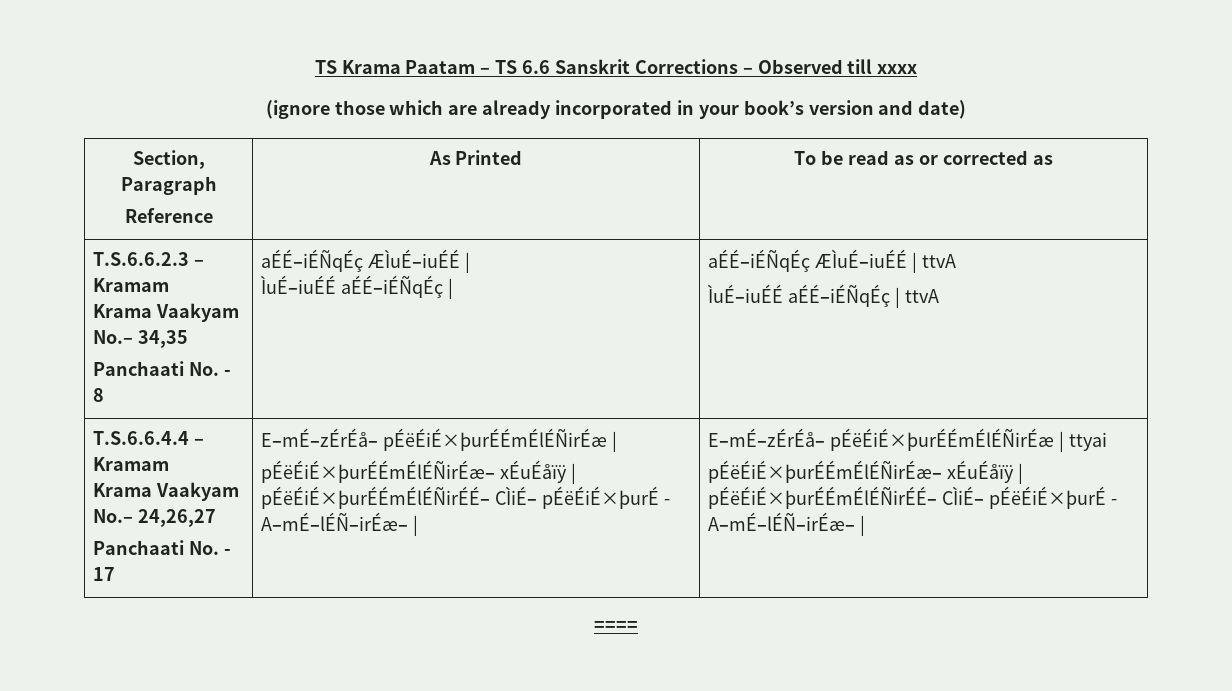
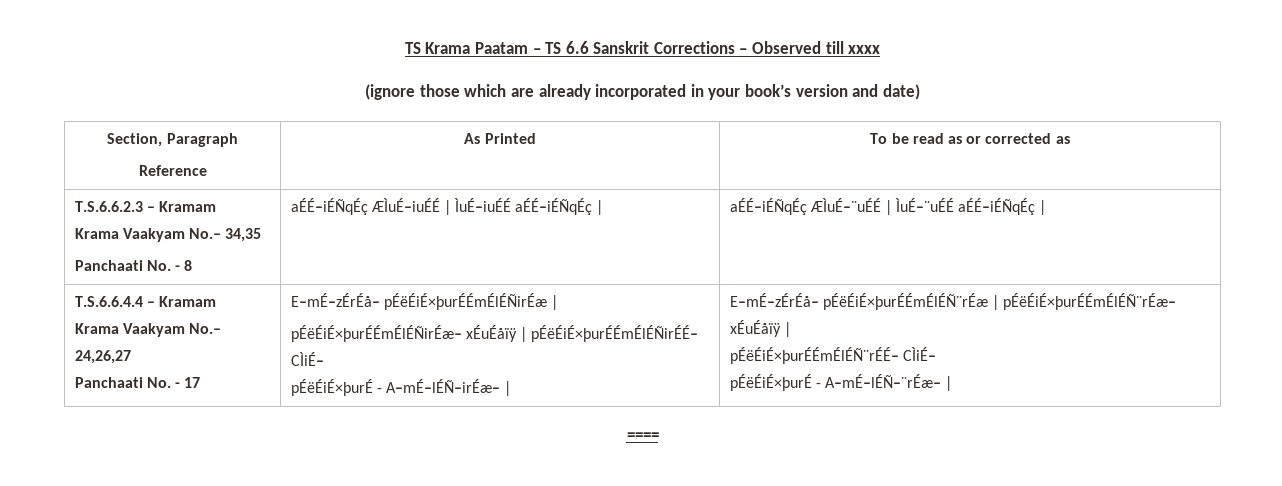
  T.S.6.6.2.3 – Kramam
  Krama Vaakyam No.– 34,35
- Panchaati No. - 8 | aÉÉ–iÉÑqÉç ÆÌuÉ–iuÉÉ |
- ÌuÉ–iuÉÉ aÉÉ–iÉÑqÉç | | aÉÉ–iÉÑqÉç ÆÌuÉ–iuÉÉ | ttvA
- ÌuÉ–iuÉÉ aÉÉ–iÉÑqÉç | ttvA
+ Panchaati No. - 8 | aÉÉ–iÉÑqÉç ÆÌuÉ–iuÉÉ | ÌuÉ–iuÉÉ aÉÉ–iÉÑqÉç | | aÉÉ–iÉÑqÉç ÆÌuÉ–¨uÉÉ | ÌuÉ–¨uÉÉ aÉÉ–iÉÑqÉç |
  T.S.6.6.4.4 – Kramam
  Krama Vaakyam No.– 24,26,27
  Panchaati No. - 17 | E–mÉ–zÉrÉå– pÉëÉiÉ×þurÉÉmÉlÉÑirÉæ |
- pÉëÉiÉ×þurÉÉmÉlÉÑirÉæ– xÉuÉåïÿ | pÉëÉiÉ×þurÉÉmÉlÉÑirÉÉ– CÌiÉ– pÉëÉiÉ×þurÉ - A–mÉ–lÉÑ–irÉæ– | | E–mÉ–zÉrÉå– pÉëÉiÉ×þurÉÉmÉlÉÑirÉæ | ttyai
- pÉëÉiÉ×þurÉÉmÉlÉÑirÉæ– xÉuÉåïÿ | pÉëÉiÉ×þurÉÉmÉlÉÑirÉÉ– CÌiÉ– pÉëÉiÉ×þurÉ - A–mÉ–lÉÑ–irÉæ– |
+ pÉëÉiÉ×þurÉÉmÉlÉÑirÉæ– xÉuÉåïÿ | pÉëÉiÉ×þurÉÉmÉlÉÑirÉÉ– CÌiÉ–
+ pÉëÉiÉ×þurÉ - A–mÉ–lÉÑ–irÉæ– | | E–mÉ–zÉrÉå– pÉëÉiÉ×þurÉÉmÉlÉÑ¨rÉæ | pÉëÉiÉ×þurÉÉmÉlÉÑ¨rÉæ– xÉuÉåïÿ |
+ pÉëÉiÉ×þurÉÉmÉlÉÑ¨rÉÉ– CÌiÉ–
+ pÉëÉiÉ×þurÉ - A–mÉ–lÉÑ–¨rÉæ– |

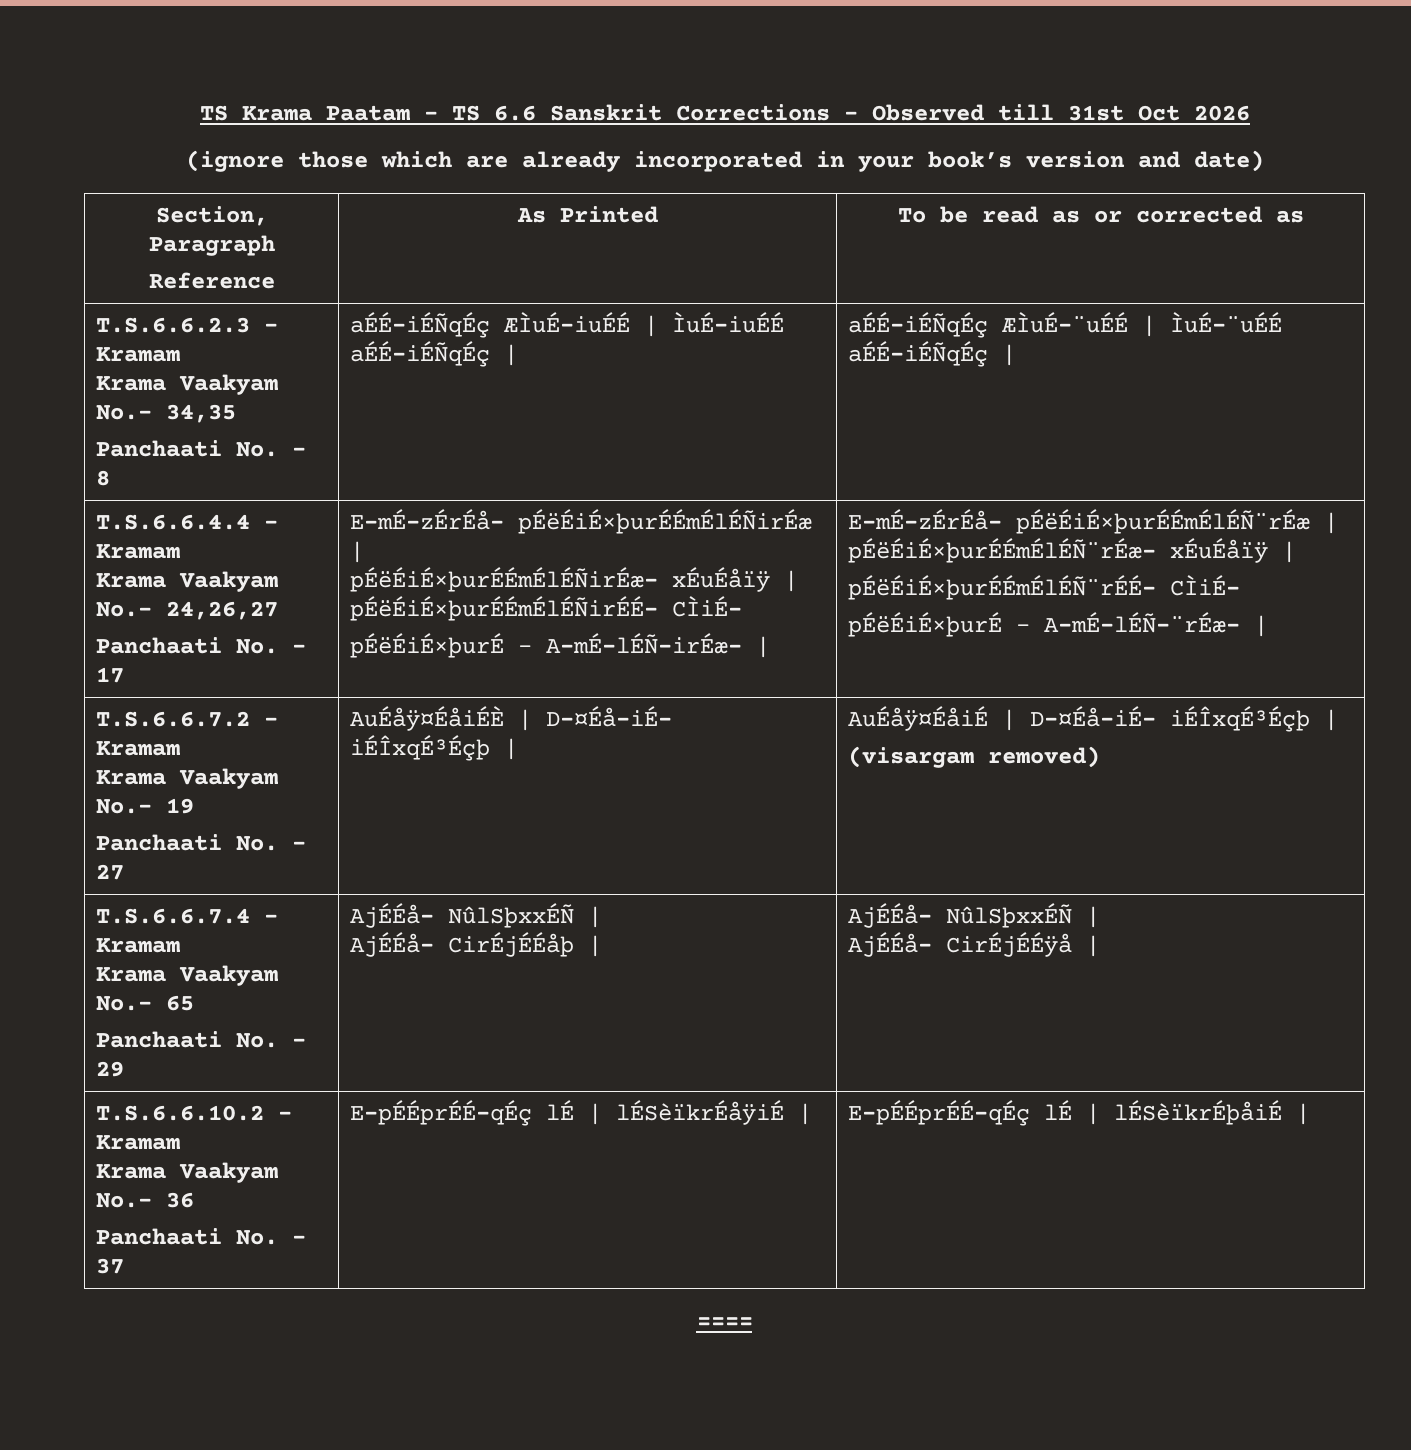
- TS Krama Paatam – TS 6.6 Sanskrit Corrections – Observed till xxxx
+ TS Krama Paatam – TS 6.6 Sanskrit Corrections – Observed till 31st Oct 2026
+ T.S.6.6.7.2 – Kramam
+ Krama Vaakyam No.– 19
+ Panchaati No. - 27 | AuÉåÿ¤ÉåiÉÈ | D–¤Éå–iÉ– iÉÎxqÉ³Éçþ | | AuÉåÿ¤ÉåiÉ | D–¤Éå–iÉ– iÉÎxqÉ³Éçþ |
+ (visargam removed)
+ T.S.6.6.7.4 – Kramam
+ Krama Vaakyam No.– 65
+ Panchaati No. - 29 | AjÉÉå– NûlSþxxÉÑ |
+ AjÉÉå– CirÉjÉÉåþ | | AjÉÉå– NûlSþxxÉÑ |
+ AjÉÉå– CirÉjÉÉÿå |
+ T.S.6.6.10.2 – Kramam
+ Krama Vaakyam No.– 36
+ Panchaati No. - 37 | E–pÉÉprÉÉ–qÉç lÉ | lÉSèïkrÉåÿiÉ | | E–pÉÉprÉÉ–qÉç lÉ | lÉSèïkrÉþåiÉ |

